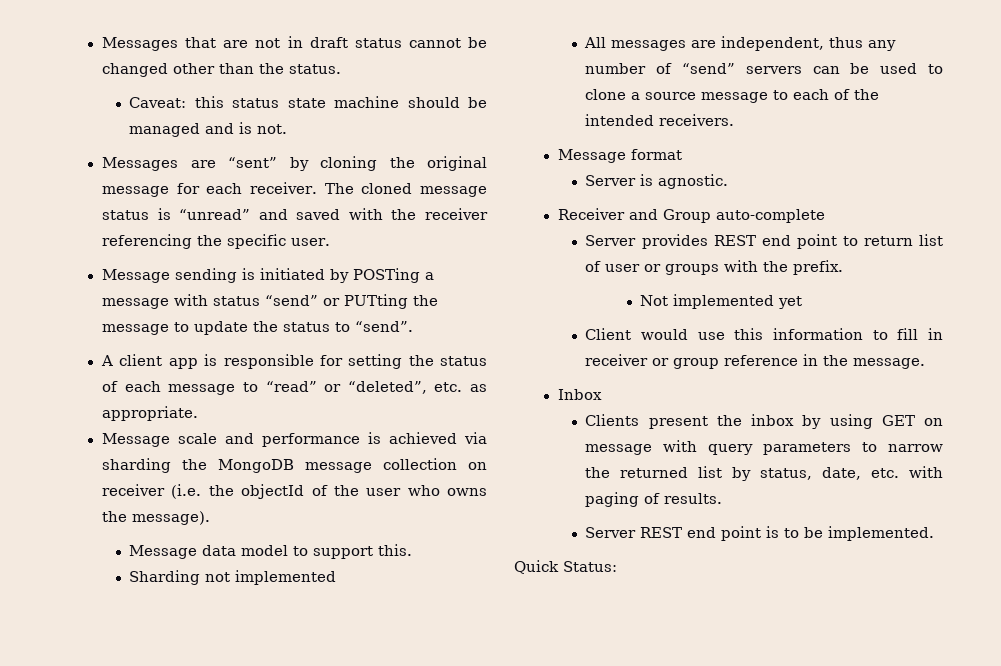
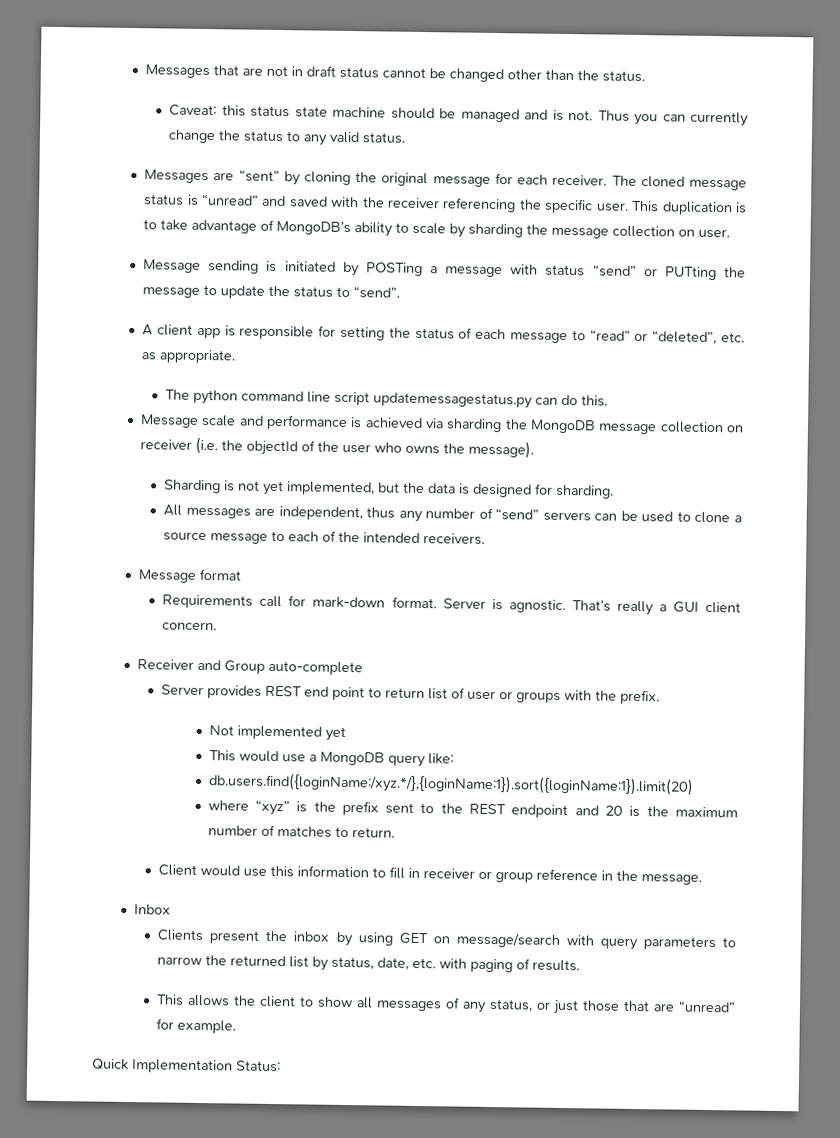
+ Thus you can currently change the status to any valid status.
+ This duplication is to take advantage of MongoDB’s ability to scale by sharding the message collection on user.
+ The python command line script updatemessagestatus.py can do this.
- Message data model to support this.
- Sharding not implemented
+ Sharding is not yet implemented, but the data is designed for sharding.
- Server is agnostic.
+ Requirements call for mark-down format. Server is agnostic. That’s really a GUI client concern.
+ This would use a MongoDB query like:
+ db.users.find({loginName:/xyz.*/},{loginName:1}).sort({loginName:1}).limit(20)
+ where “xyz” is the prefix sent to the REST endpoint and 20 is the maximum number of matches to return.
- Clients present the inbox by using GET on message with query parameters to narrow the returned list by status, date, etc. with paging of results.
+ Clients present the inbox by using GET on message/search with query parameters to narrow the returned list by status, date, etc. with paging of results.
- Server REST end point is to be implemented.
+ This allows the client to show all messages of any status, or just those that are “unread” for example.
- Quick Status:
+ Quick Implementation Status:

